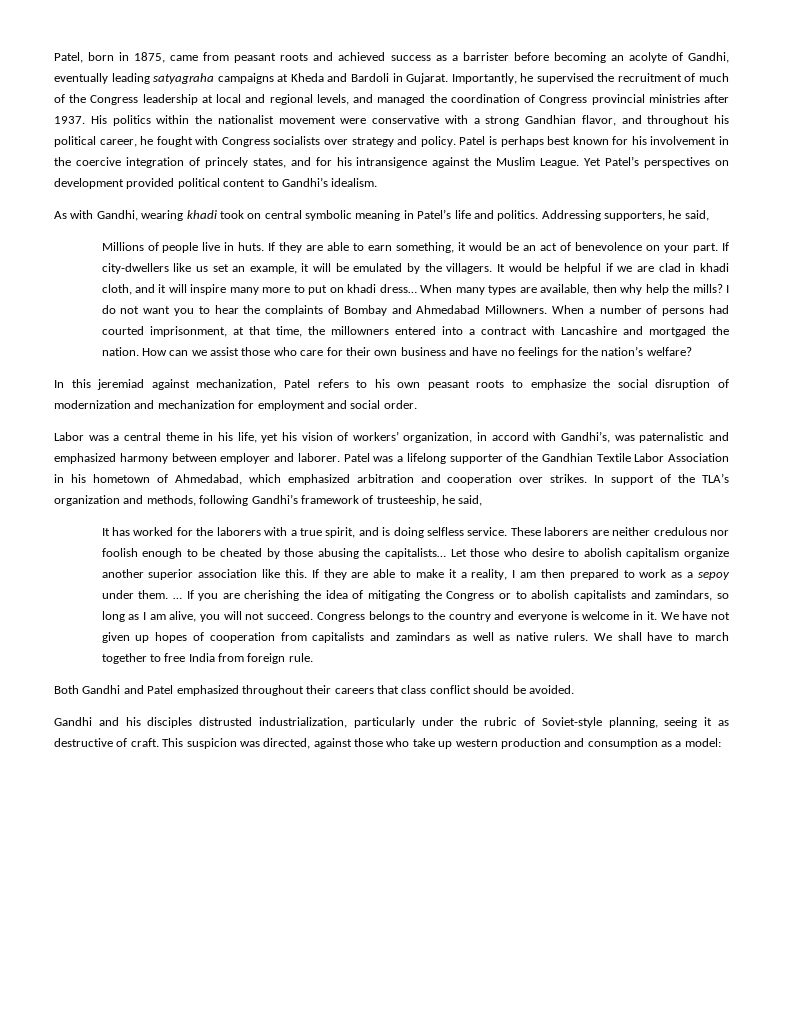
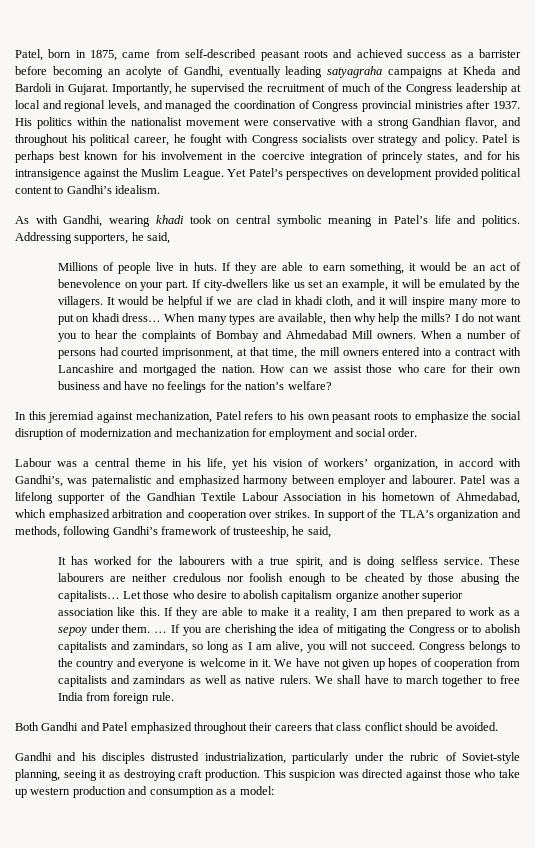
- Patel, born in 1875, came from peasant roots and achieved success as a barrister before becoming an acolyte of Gandhi, eventually leading satyagraha campaigns at Kheda and Bardoli in Gujarat.
+ Patel, born in 1875, came from self-described peasant roots and achieved success as a barrister before becoming an acolyte of Gandhi, eventually leading satyagraha campaigns at Kheda and Bardoli in Gujarat.
- I do not want you to hear the complaints of Bombay and Ahmedabad Millowners.
+ I do not want you to hear the complaints of Bombay and Ahmedabad Mill owners.
- When a number of persons had courted imprisonment, at that time, the millowners entered into a contract with Lancashire and mortgaged the nation.
+ When a number of persons had courted imprisonment, at that time, the mill owners entered into a contract with Lancashire and mortgaged the nation.
- Labor was a central theme in his life, yet his vision of workers’ organization, in accord with Gandhi’s, was paternalistic and emphasized harmony between employer and laborer.
+ Labour was a central theme in his life, yet his vision of workers’ organization, in accord with Gandhi’s, was paternalistic and emphasized harmony between employer and labourer.
- Patel was a lifelong supporter of the Gandhian Textile Labor Association in his hometown of Ahmedabad, which emphasized arbitration and cooperation over strikes.
+ Patel was a lifelong supporter of the Gandhian Textile Labour Association in his hometown of Ahmedabad, which emphasized arbitration and cooperation over strikes.
- It has worked for the laborers with a true spirit, and is doing selfless service.
+ It has worked for the labourers with a true spirit, and is doing selfless service.
- These laborers are neither credulous nor foolish enough to be cheated by those abusing the capitalists…
+ These labourers are neither credulous nor foolish enough to be cheated by those abusing the capitalists…
- Gandhi and his disciples distrusted industrialization, particularly under the rubric of Soviet-style planning, seeing it as destructive of craft.
+ Gandhi and his disciples distrusted industrialization, particularly under the rubric of Soviet-style planning, seeing it as destroying craft production.
- This suspicion was directed, against those who take up western production and consumption as a model:
+ This suspicion was directed against those who take up western production and consumption as a model:

